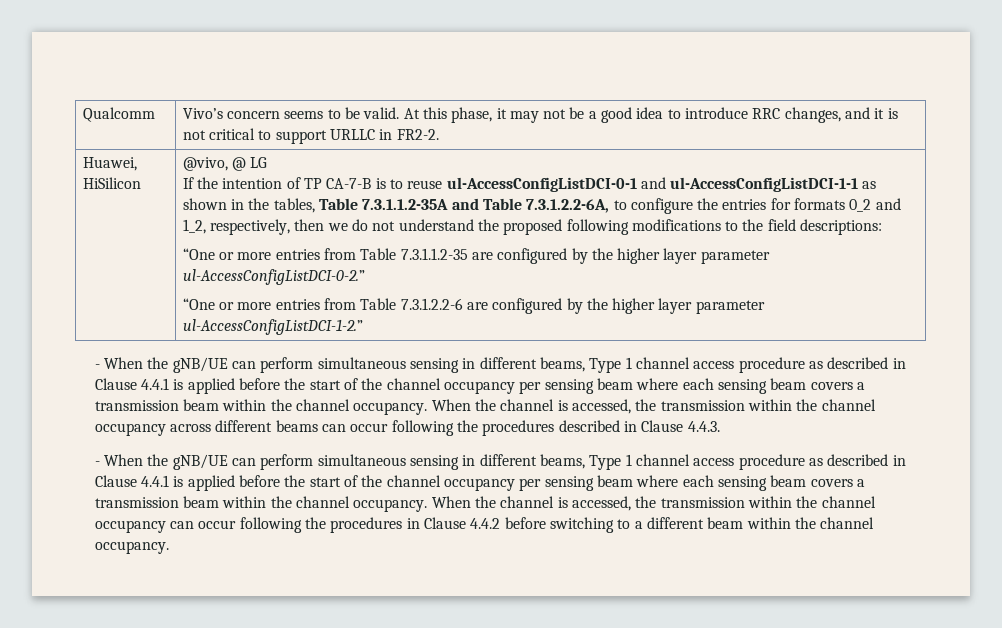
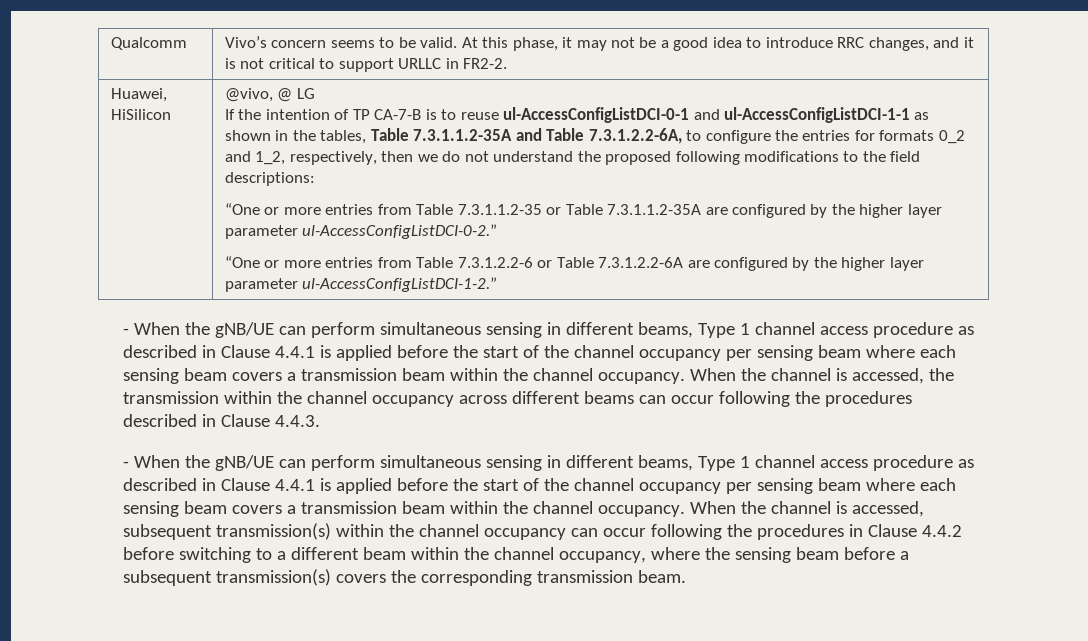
- “One or more entries from Table 7.3.1.1.2-35 are configured by the higher layer parameter ul-AccessConfigListDCI-0-2.”
+ “One or more entries from Table 7.3.1.1.2-35 or Table 7.3.1.1.2-35A are configured by the higher layer parameter ul-AccessConfigListDCI-0-2.”
- “One or more entries from Table 7.3.1.2.2-6 are configured by the higher layer parameter ul-AccessConfigListDCI-1-2.”
+ “One or more entries from Table 7.3.1.2.2-6 or Table 7.3.1.2.2-6A are configured by the higher layer parameter ul-AccessConfigListDCI-1-2.”
- When the channel is accessed, the transmission within the channel occupancy can occur following the procedures in Clause 4.4.2 before switching to a different beam within the channel occupancy.
+ When the channel is accessed, subsequent transmission(s) within the channel occupancy can occur following the procedures in Clause 4.4.2 before switching to a different beam within the channel occupancy, where the sensing beam before a subsequent transmission(s) covers the corresponding transmission beam.

